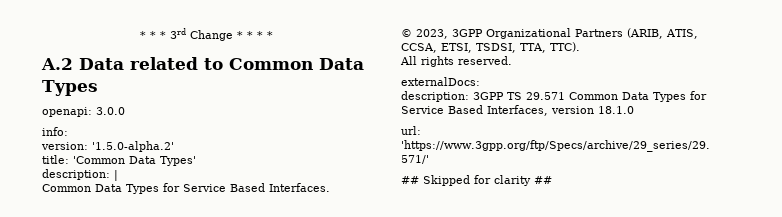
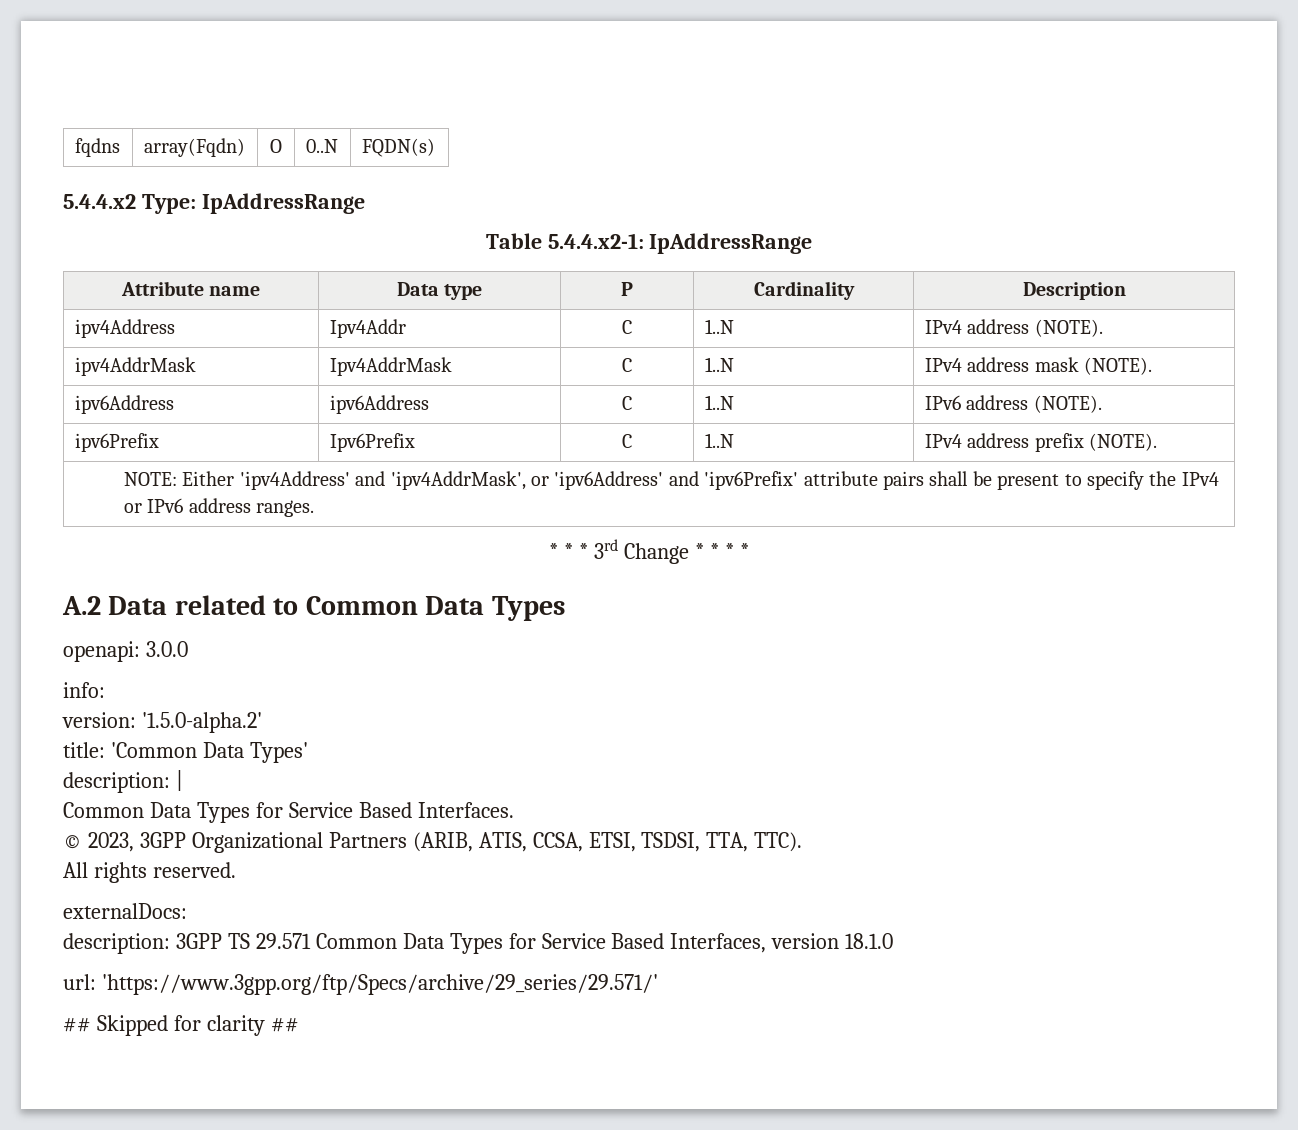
+ fqdns | array(Fqdn) | O | 0..N | FQDN(s)
+ 5.4.4.x2 Type: IpAddressRange
+ Table 5.4.4.x2-1: IpAddressRange
+ Attribute name | Data type | P | Cardinality | Description
+ ipv4Address | Ipv4Addr | C | 1..N | IPv4 address (NOTE).
+ ipv4AddrMask | Ipv4AddrMask | C | 1..N | IPv4 address mask (NOTE).
+ ipv6Address | ipv6Address | C | 1..N | IPv6 address (NOTE).
+ ipv6Prefix | Ipv6Prefix | C | 1..N | IPv4 address prefix (NOTE).
+ NOTE: Either 'ipv4Address' and 'ipv4AddrMask', or 'ipv6Address' and 'ipv6Prefix' attribute pairs shall be present to specify the IPv4 or IPv6 address ranges.

